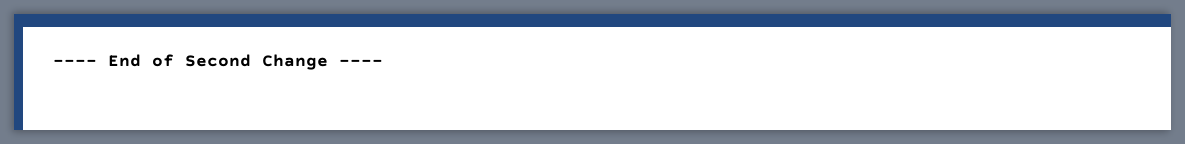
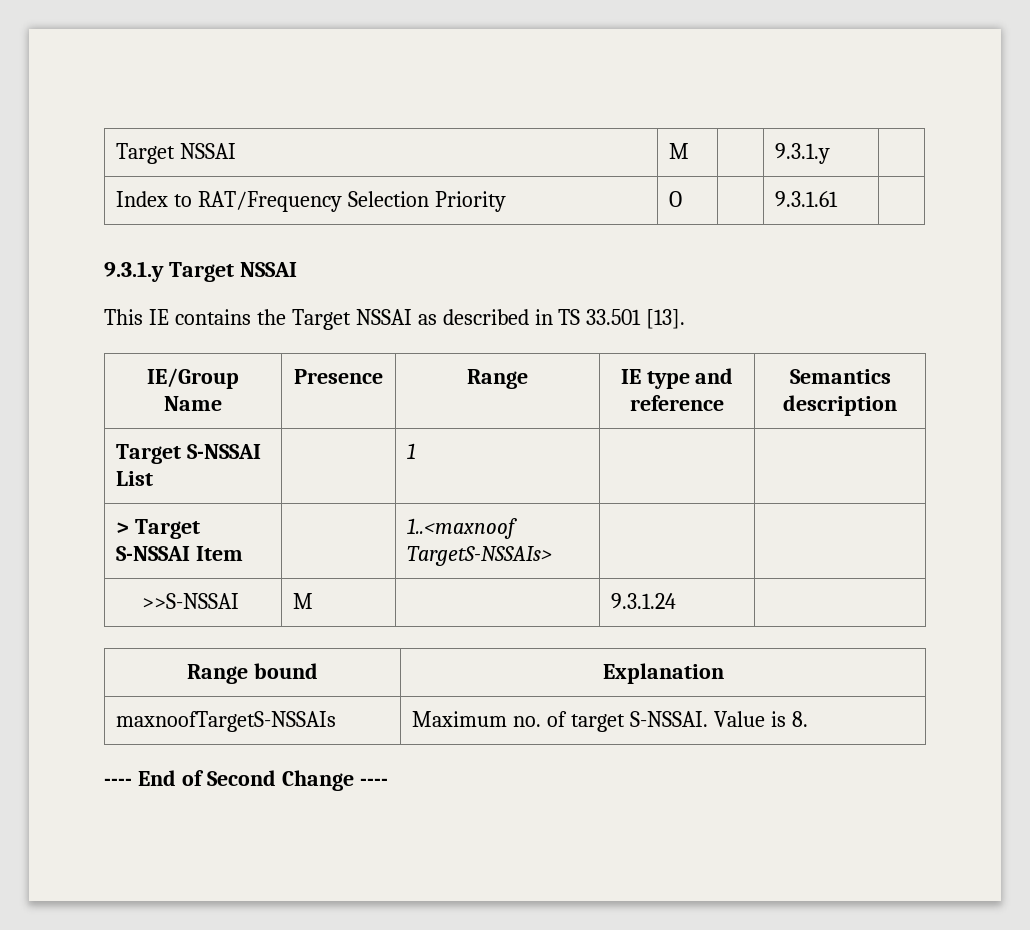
+ Target NSSAI | M | | 9.3.1.y |
+ Index to RAT/Frequency Selection Priority | O | | 9.3.1.61 |
+ 9.3.1.y Target NSSAI
+ This IE contains the Target NSSAI as described in TS 33.501 [13].
+ IE/Group Name | Presence | Range | IE type and reference | Semantics description
+ Target S-NSSAI List | | 1 | |
+ > Target S-NSSAI Item | | 1..<maxnoof TargetS-NSSAIs> | |
+ >>S-NSSAI | M | | 9.3.1.24 |
+ Range bound | Explanation
+ maxnoofTargetS-NSSAIs | Maximum no. of target S-NSSAI. Value is 8.

